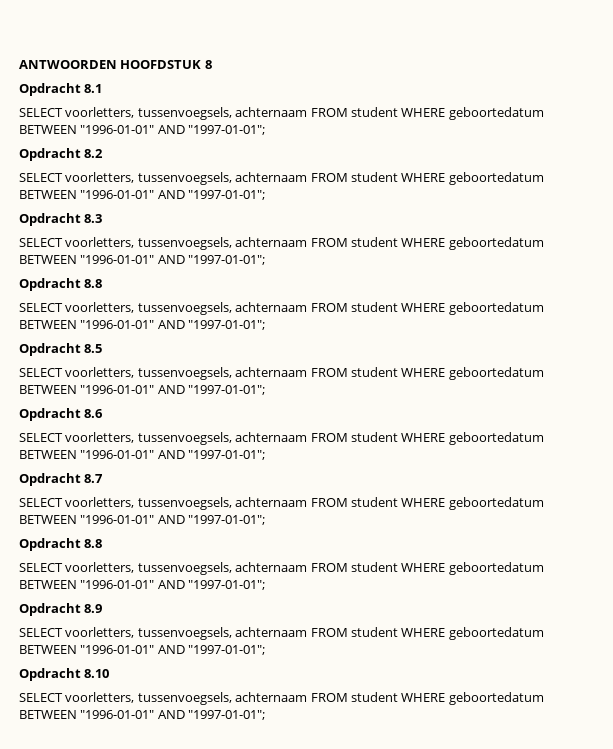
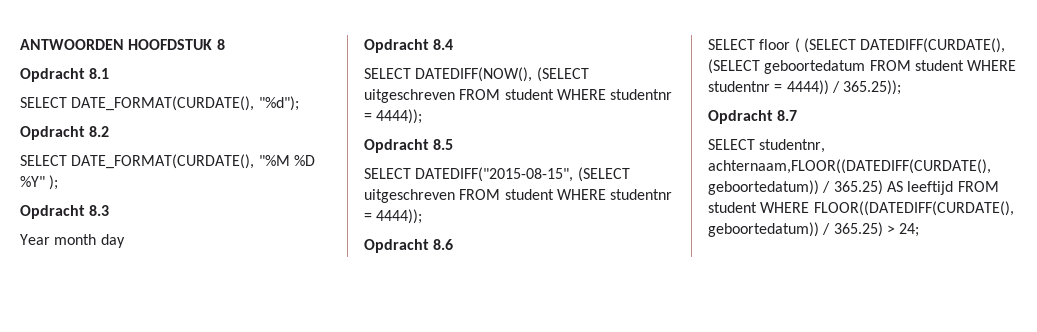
  Opdracht 8.1
- SELECT voorletters, tussenvoegsels, achternaam FROM student WHERE geboortedatum BETWEEN "1996-01-01" AND "1997-01-01";
+ SELECT DATE_FORMAT(CURDATE(), "%d");
  Opdracht 8.2
- SELECT voorletters, tussenvoegsels, achternaam FROM student WHERE geboortedatum BETWEEN "1996-01-01" AND "1997-01-01";
+ SELECT DATE_FORMAT(CURDATE(), "%M %D %Y" );
  Opdracht 8.3
- SELECT voorletters, tussenvoegsels, achternaam FROM student WHERE geboortedatum BETWEEN "1996-01-01" AND "1997-01-01";
- Opdracht 8.8
- SELECT voorletters, tussenvoegsels, achternaam FROM student WHERE geboortedatum BETWEEN "1996-01-01" AND "1997-01-01";
+ Year month day
+ Opdracht 8.4
+ SELECT DATEDIFF(NOW(), (SELECT uitgeschreven FROM student WHERE studentnr = 4444));
  Opdracht 8.5
- SELECT voorletters, tussenvoegsels, achternaam FROM student WHERE geboortedatum BETWEEN "1996-01-01" AND "1997-01-01";
+ SELECT DATEDIFF("2015-08-15", (SELECT uitgeschreven FROM student WHERE studentnr = 4444));
  Opdracht 8.6
- SELECT voorletters, tussenvoegsels, achternaam FROM student WHERE geboortedatum BETWEEN "1996-01-01" AND "1997-01-01";
+ SELECT floor ( (SELECT DATEDIFF(CURDATE(), (SELECT geboortedatum FROM student WHERE studentnr = 4444)) / 365.25));
  Opdracht 8.7
- SELECT voorletters, tussenvoegsels, achternaam FROM student WHERE geboortedatum BETWEEN "1996-01-01" AND "1997-01-01";
- Opdracht 8.8
- SELECT voorletters, tussenvoegsels, achternaam FROM student WHERE geboortedatum BETWEEN "1996-01-01" AND "1997-01-01";
- Opdracht 8.9
- SELECT voorletters, tussenvoegsels, achternaam FROM student WHERE geboortedatum BETWEEN "1996-01-01" AND "1997-01-01";
- Opdracht 8.10
- SELECT voorletters, tussenvoegsels, achternaam FROM student WHERE geboortedatum BETWEEN "1996-01-01" AND "1997-01-01";
+ SELECT studentnr, achternaam,FLOOR((DATEDIFF(CURDATE(), geboortedatum)) / 365.25) AS leeftijd FROM student WHERE FLOOR((DATEDIFF(CURDATE(), geboortedatum)) / 365.25) > 24;

